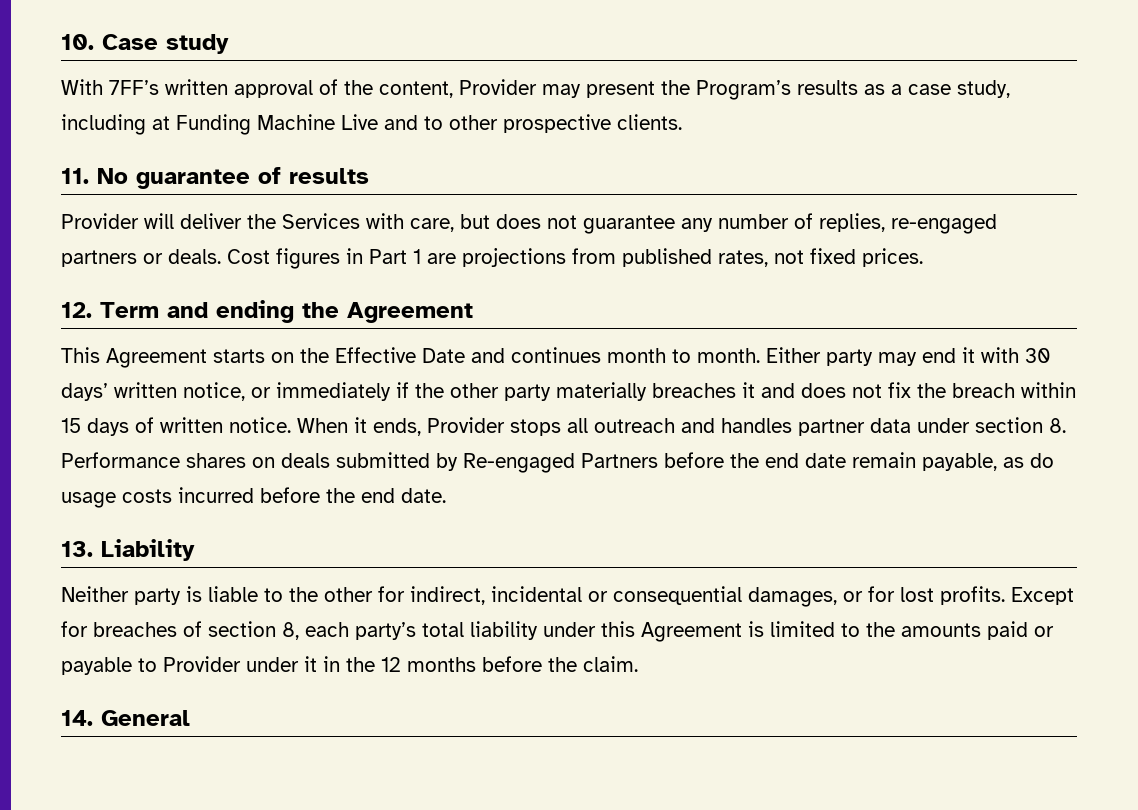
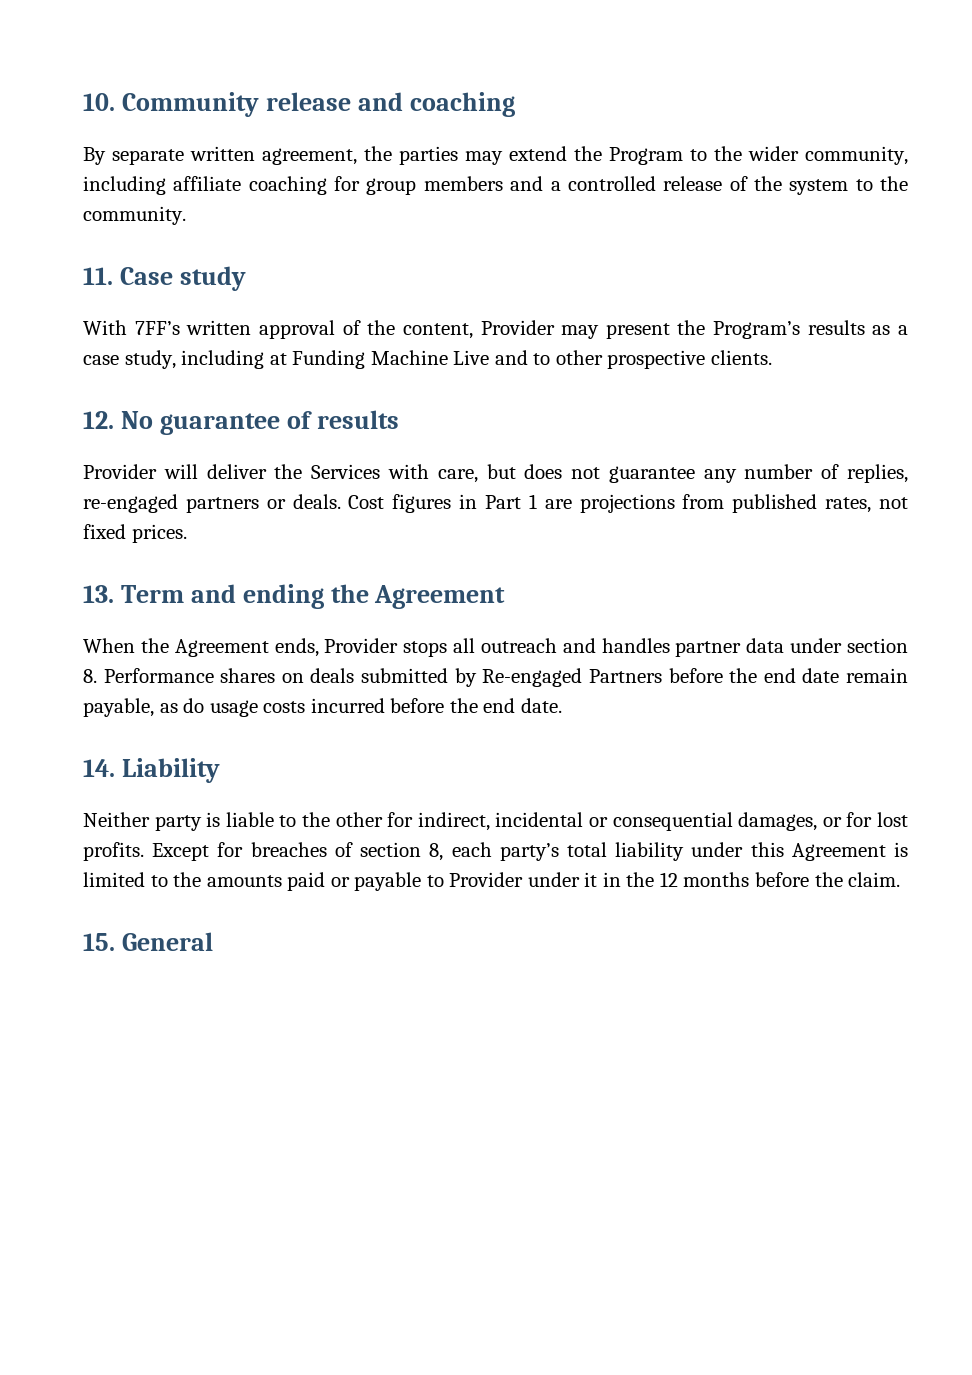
- 10. Case study
+ 10. Community release and coaching
+ By separate written agreement, the parties may extend the Program to the wider community, including affiliate coaching for group members and a controlled release of the system to the community.
+ 11. Case study
- 11. No guarantee of results
+ 12. No guarantee of results
- 12. Term and ending the Agreement
+ 13. Term and ending the Agreement
- This Agreement starts on the Effective Date and continues month to month. Either party may end it with 30 days’ written notice, or immediately if the other party materially breaches it and does not fix the breach within 15 days of written notice. When it ends, Provider stops all outreach and handles partner data under section 8. Performance shares on deals submitted by Re-engaged Partners before the end date remain payable, as do usage costs incurred before the end date.
+ When the Agreement ends, Provider stops all outreach and handles partner data under section 8. Performance shares on deals submitted by Re-engaged Partners before the end date remain payable, as do usage costs incurred before the end date.
- 13. Liability
+ 14. Liability
- 14. General
+ 15. General

